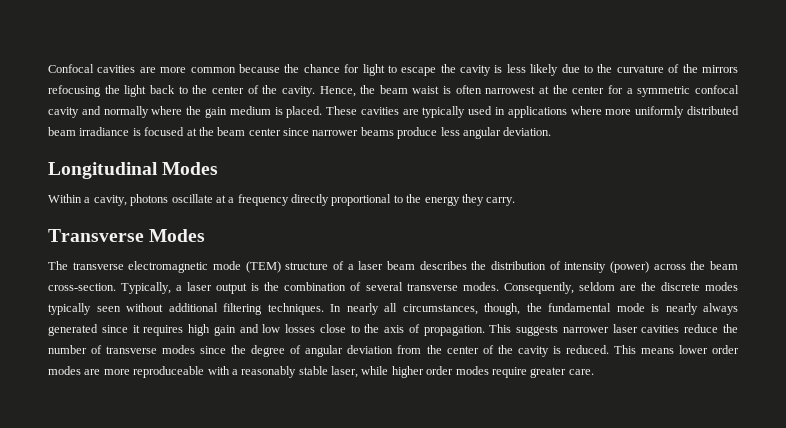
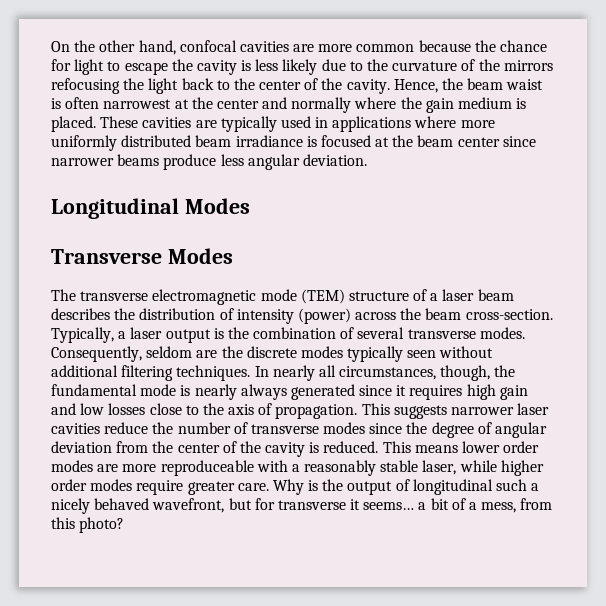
- Confocal cavities are more common because the chance for light to escape the cavity is less likely due to the curvature of the mirrors refocusing the light back to the center of the cavity.
+ On the other hand, confocal cavities are more common because the chance for light to escape the cavity is less likely due to the curvature of the mirrors refocusing the light back to the center of the cavity.
- Hence, the beam waist is often narrowest at the center for a symmetric confocal cavity and normally where the gain medium is placed.
+ Hence, the beam waist is often narrowest at the center and normally where the gain medium is placed.
- Within a cavity, photons oscillate at a frequency directly proportional to the energy they carry.
+ Why is the output of longitudinal such a nicely behaved wavefront, but for transverse it seems… a bit of a mess, from this photo?

